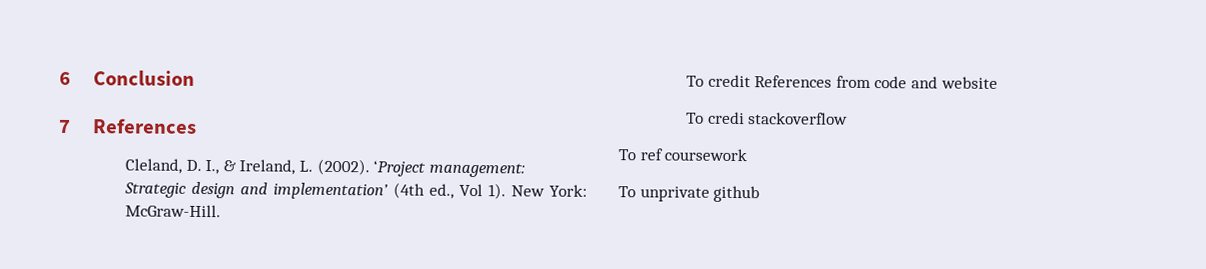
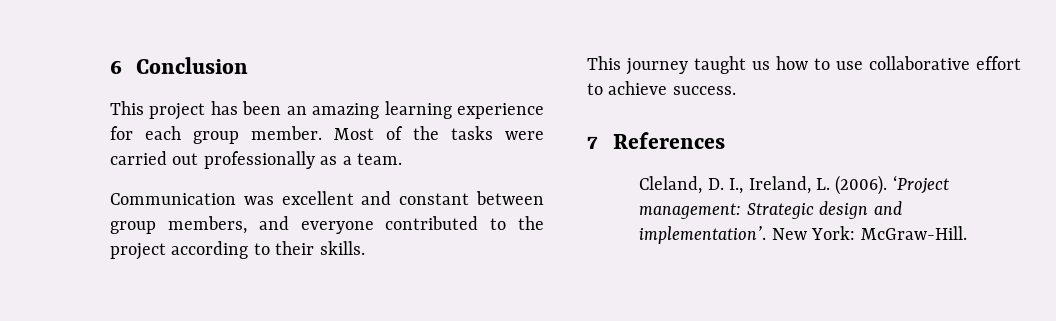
+ This project has been an amazing learning experience for each group member. Most of the tasks were carried out professionally as a team.
+ Communication was excellent and constant between group members, and everyone contributed to the project according to their skills.
+ This journey taught us how to use collaborative effort to achieve success.
- Cleland, D. I., & Ireland, L. (2002).
+ Cleland, D. I., Ireland, L. (2006).
- ‘Project management: Strategic design and implementation’ (4th ed., Vol 1). New York: McGraw-Hill.
- To credit References from code and website
- To credi stackoverflow
- To ref coursework
- To unprivate github
+ ‘Project management: Strategic design and implementation’. New York: McGraw-Hill.

